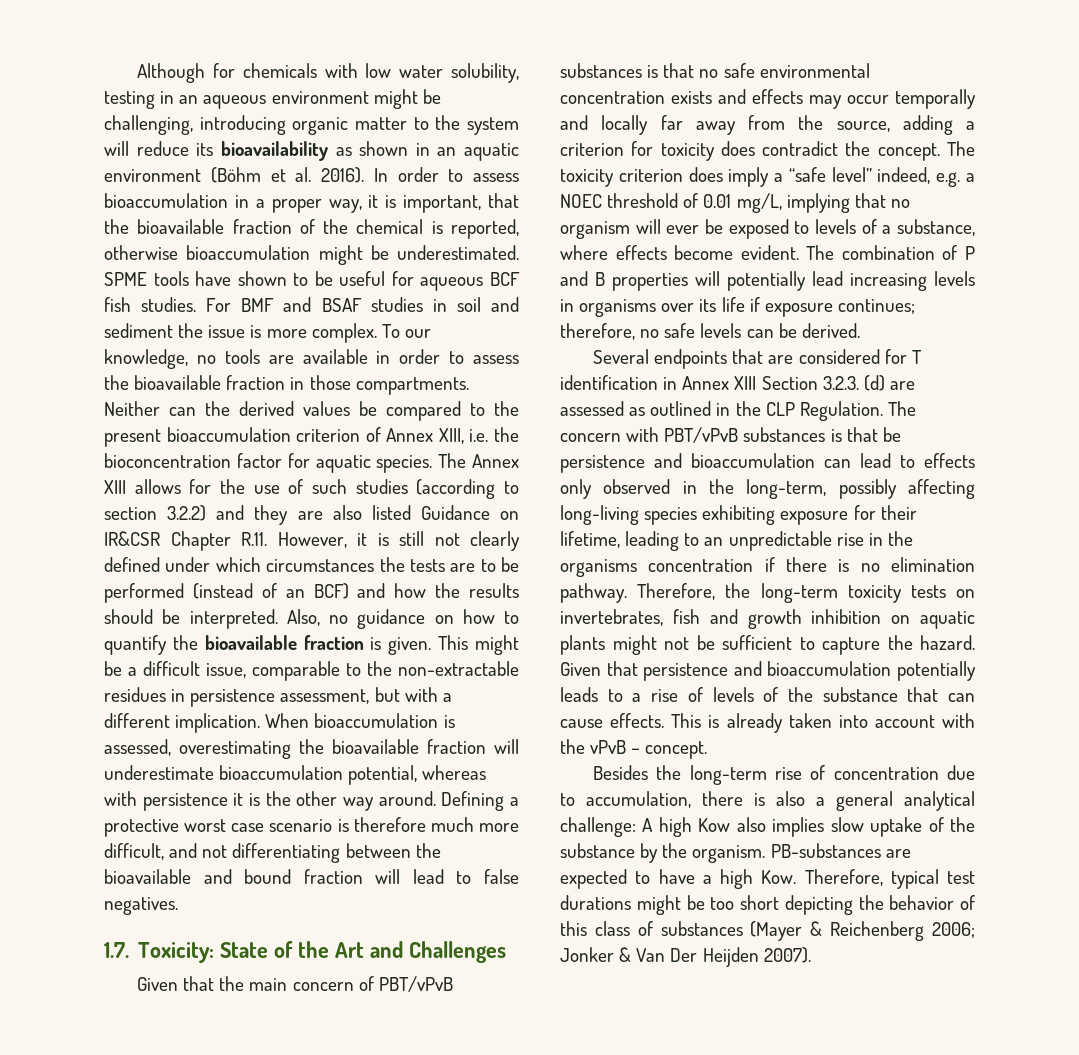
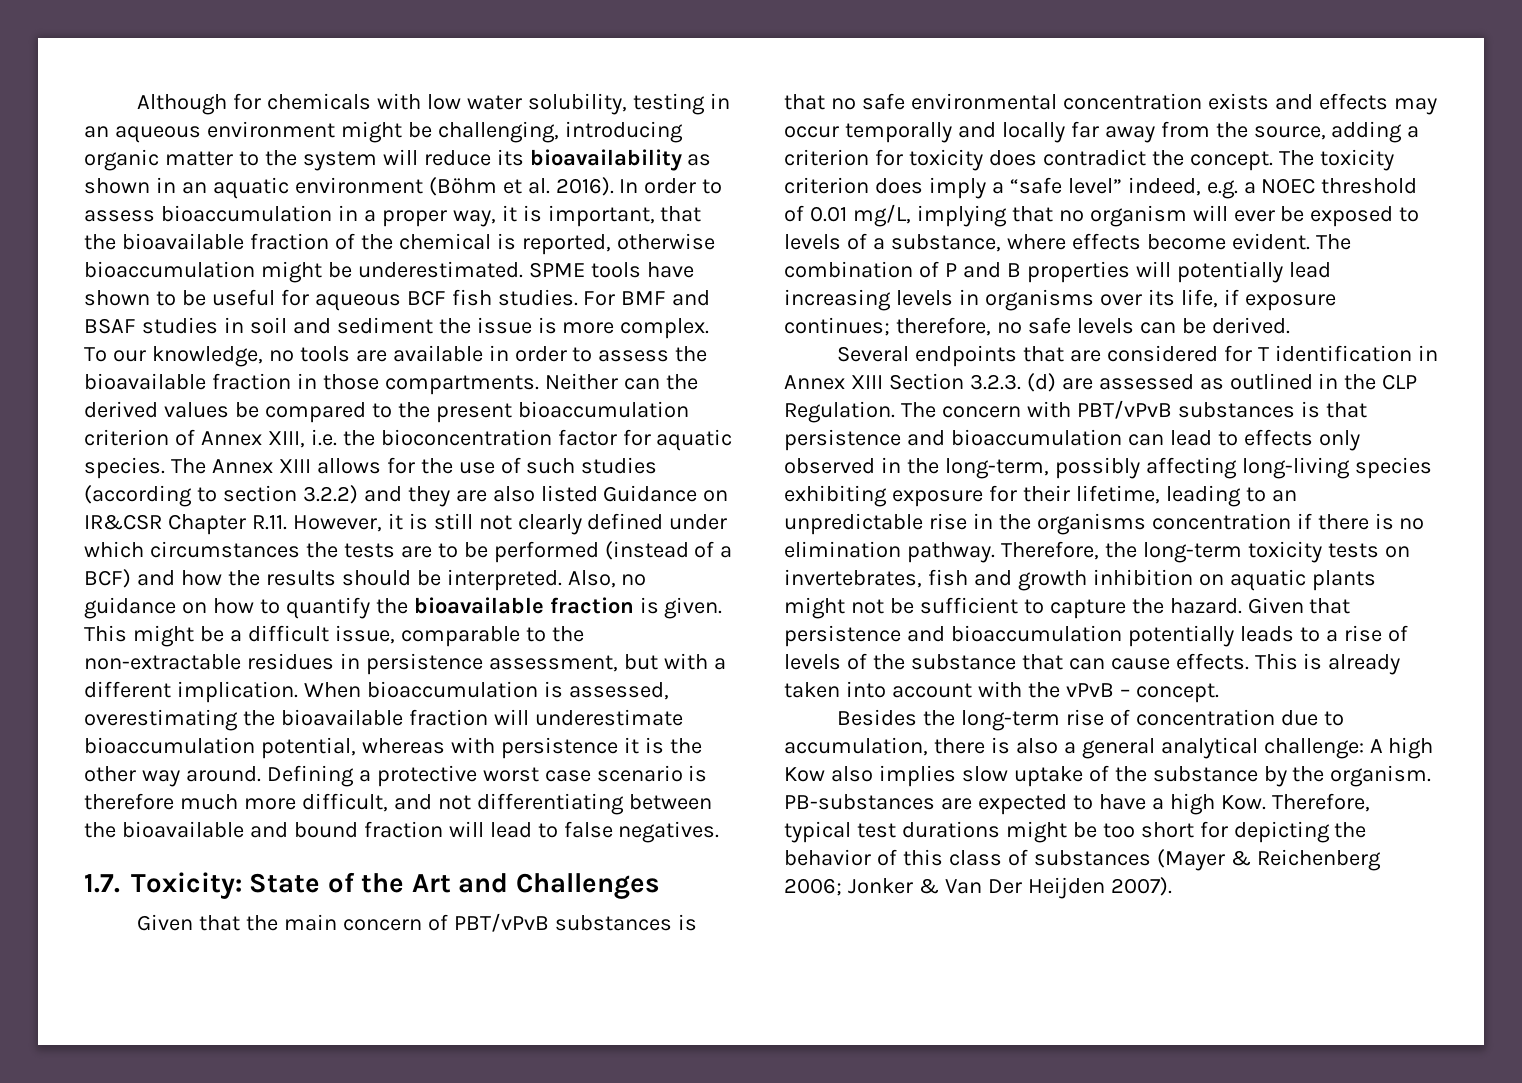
- The Annex XIII allows for the use of such studies (according to section 3.2.2) and they are also listed Guidance on IR&CSR Chapter R.11. However, it is still not clearly defined under which circumstances the tests are to be performed (instead of an BCF) and how the results should be interpreted.
+ The Annex XIII allows for the use of such studies (according to section 3.2.2) and they are also listed Guidance on IR&CSR Chapter R.11. However, it is still not clearly defined under which circumstances the tests are to be performed (instead of a BCF) and how the results should be interpreted.
- The combination of P and B properties will potentially lead increasing levels in organisms over its life if exposure continues; therefore, no safe levels can be derived.
+ The combination of P and B properties will potentially lead increasing levels in organisms over its life, if exposure continues; therefore, no safe levels can be derived.
- The concern with PBT/vPvB substances is that be persistence and bioaccumulation can lead to effects only observed in the long-term, possibly affecting long-living species exhibiting exposure for their lifetime, leading to an unpredictable rise in the organisms concentration if there is no elimination pathway.
+ The concern with PBT/vPvB substances is that persistence and bioaccumulation can lead to effects only observed in the long-term, possibly affecting long-living species exhibiting exposure for their lifetime, leading to an unpredictable rise in the organisms concentration if there is no elimination pathway.
- PB-substances are expected to have a high Kow. Therefore, typical test durations might be too short depicting the behavior of this class of substances (Mayer & Reichenberg 2006; Jonker & Van Der Heijden 2007).
+ PB-substances are expected to have a high Kow. Therefore, typical test durations might be too short for depicting the behavior of this class of substances (Mayer & Reichenberg 2006; Jonker & Van Der Heijden 2007).

